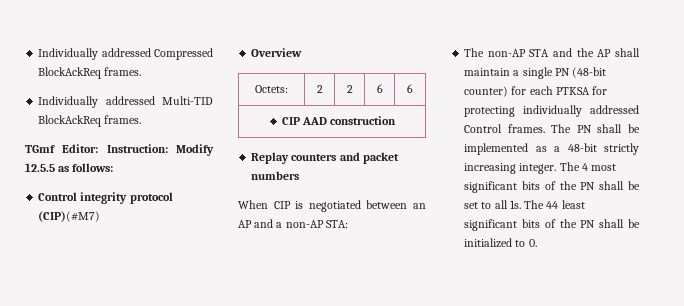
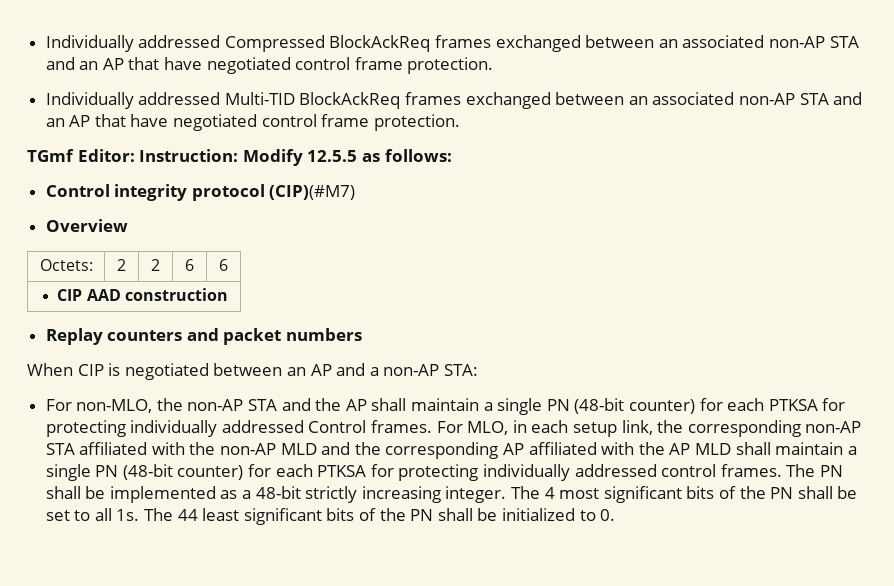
- Individually addressed Compressed BlockAckReq frames.
- Individually addressed Multi-TID BlockAckReq frames.
+ Individually addressed Compressed BlockAckReq frames exchanged between an associated non-AP STA and an AP that have negotiated control frame protection.
+ Individually addressed Multi-TID BlockAckReq frames exchanged between an associated non-AP STA and an AP that have negotiated control frame protection.
- The non-AP STA and the AP shall maintain a single PN (48-bit counter) for each PTKSA for protecting individually addressed Control frames.
+ For non-MLO, the non-AP STA and the AP shall maintain a single PN (48-bit counter) for each PTKSA for protecting individually addressed Control frames.
+ For MLO, in each setup link, the corresponding non-AP STA affiliated with the non-AP MLD and the corresponding AP affiliated with the AP MLD shall maintain a single PN (48-bit counter) for each PTKSA for protecting individually addressed control frames.

